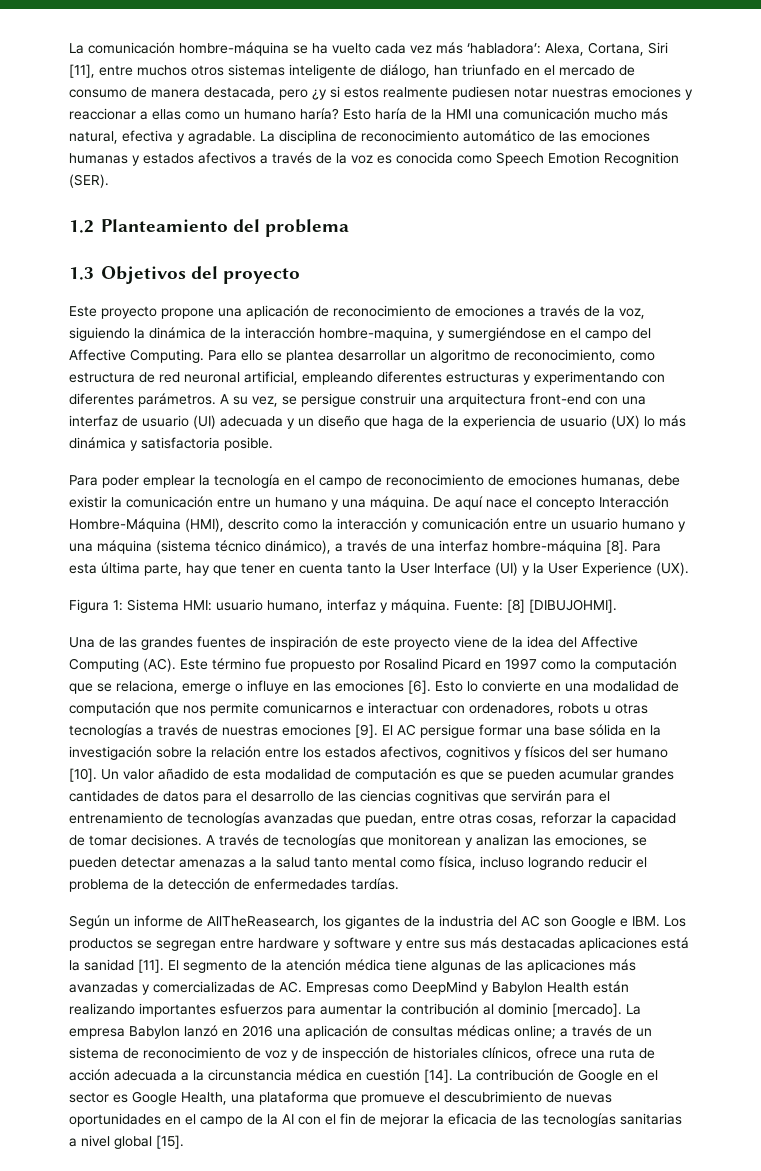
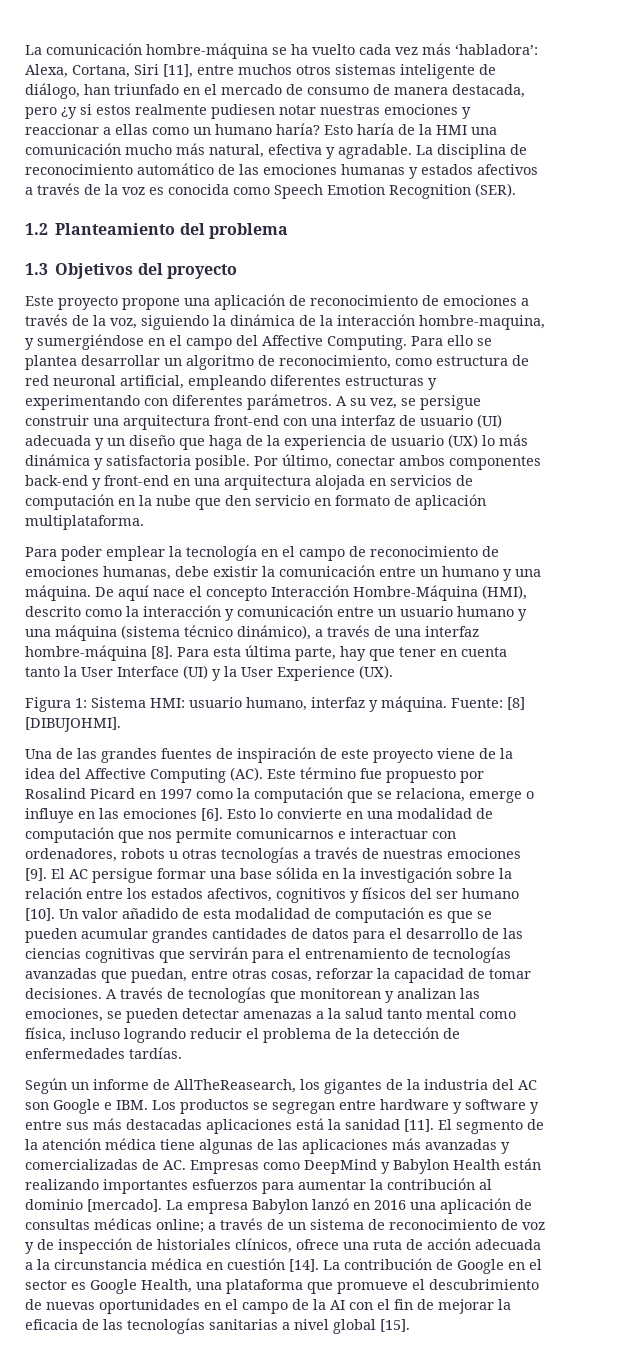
+ Por último, conectar ambos componentes back-end y front-end en una arquitectura alojada en servicios de computación en la nube que den servicio en formato de aplicación multiplataforma.

